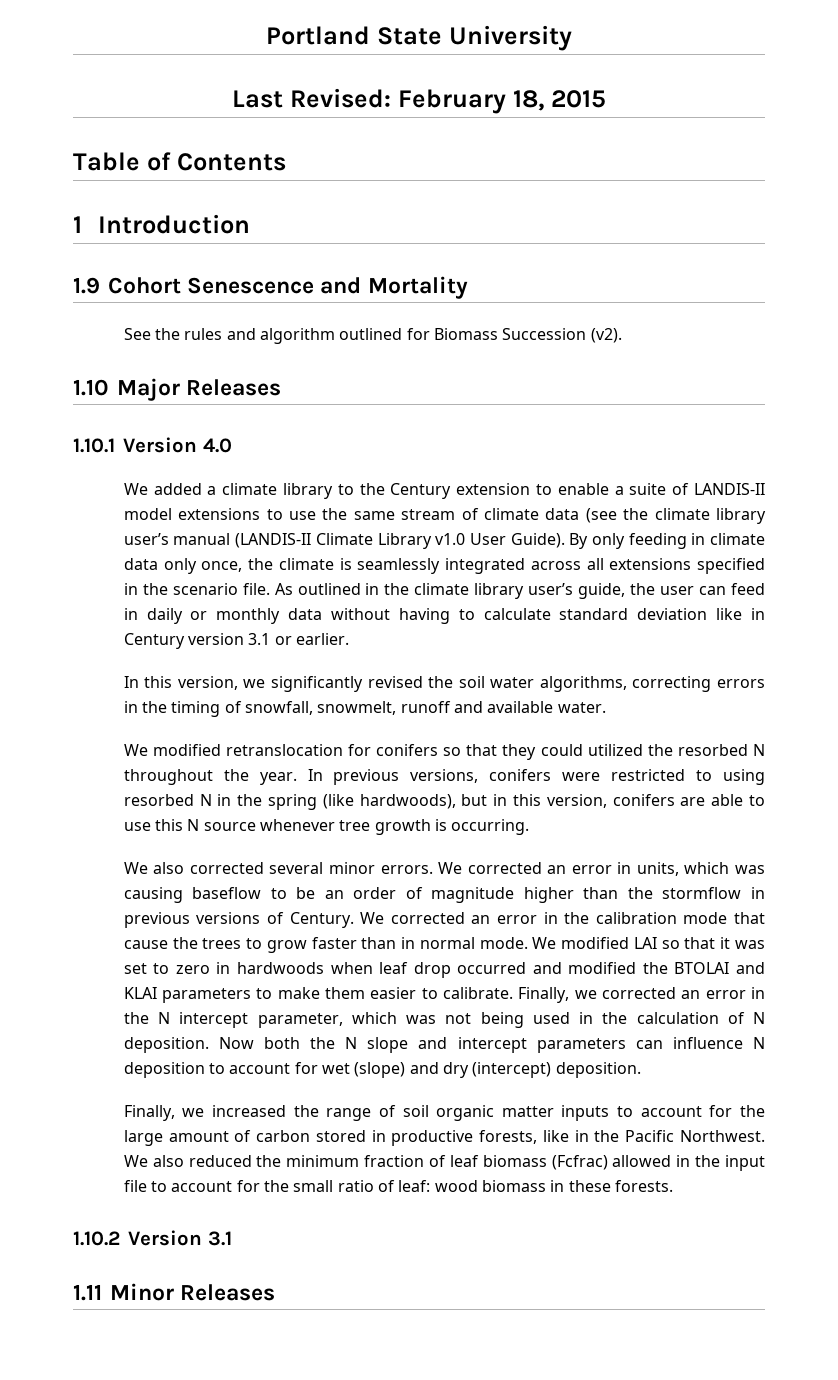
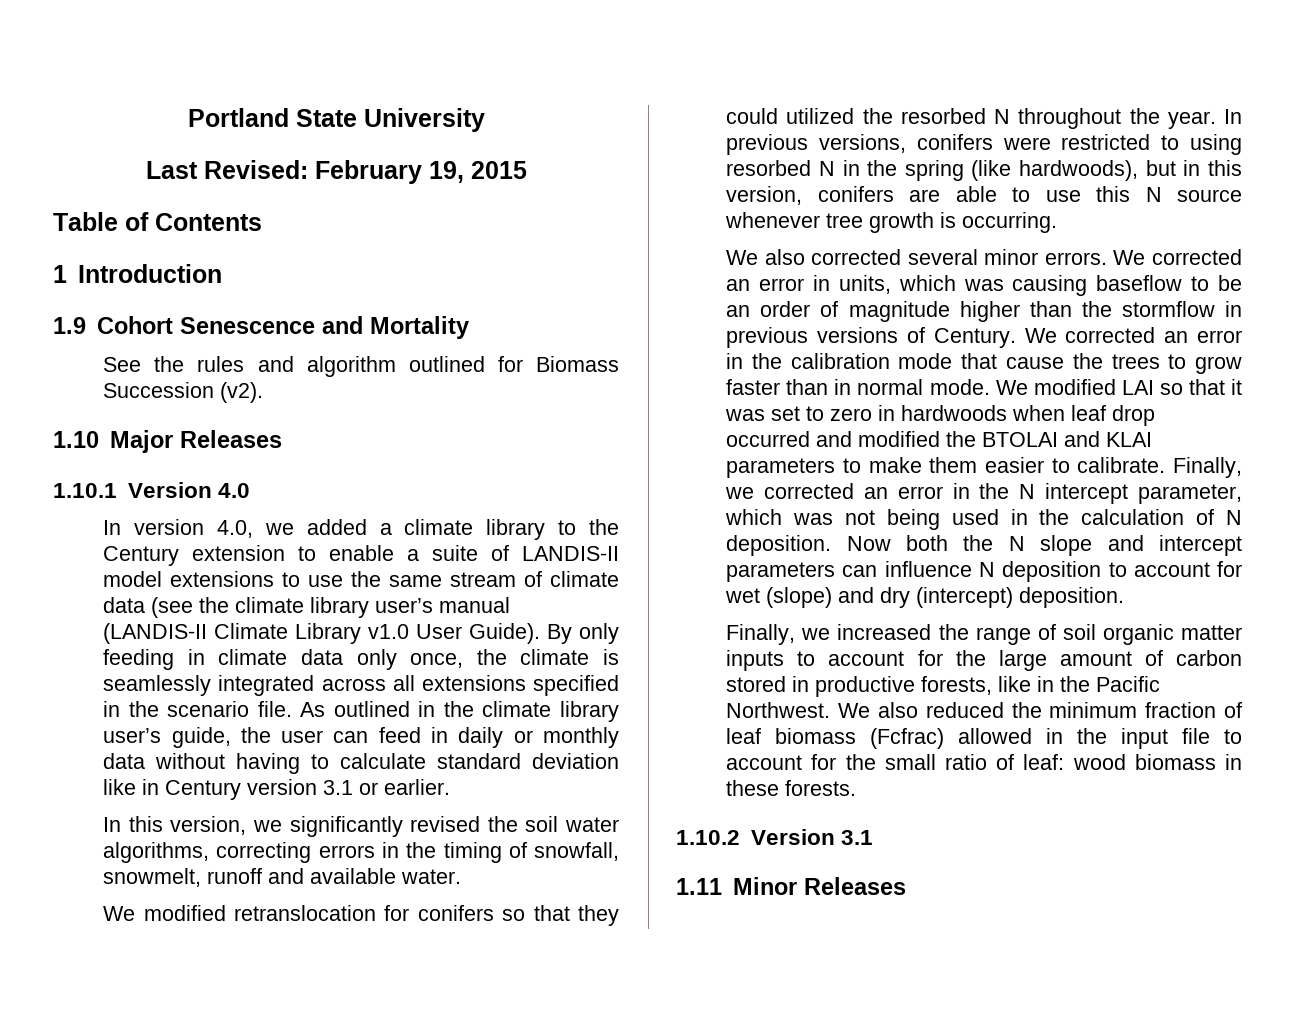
- Last Revised: February 18, 2015
+ Last Revised: February 19, 2015
- We added a climate library to the Century extension to enable a suite of LANDIS-II model extensions to use the same stream of climate data (see the climate library user’s manual (LANDIS-II Climate Library v1.0 User Guide).
+ In version 4.0, we added a climate library to the Century extension to enable a suite of LANDIS-II model extensions to use the same stream of climate data (see the climate library user’s manual (LANDIS-II Climate Library v1.0 User Guide).

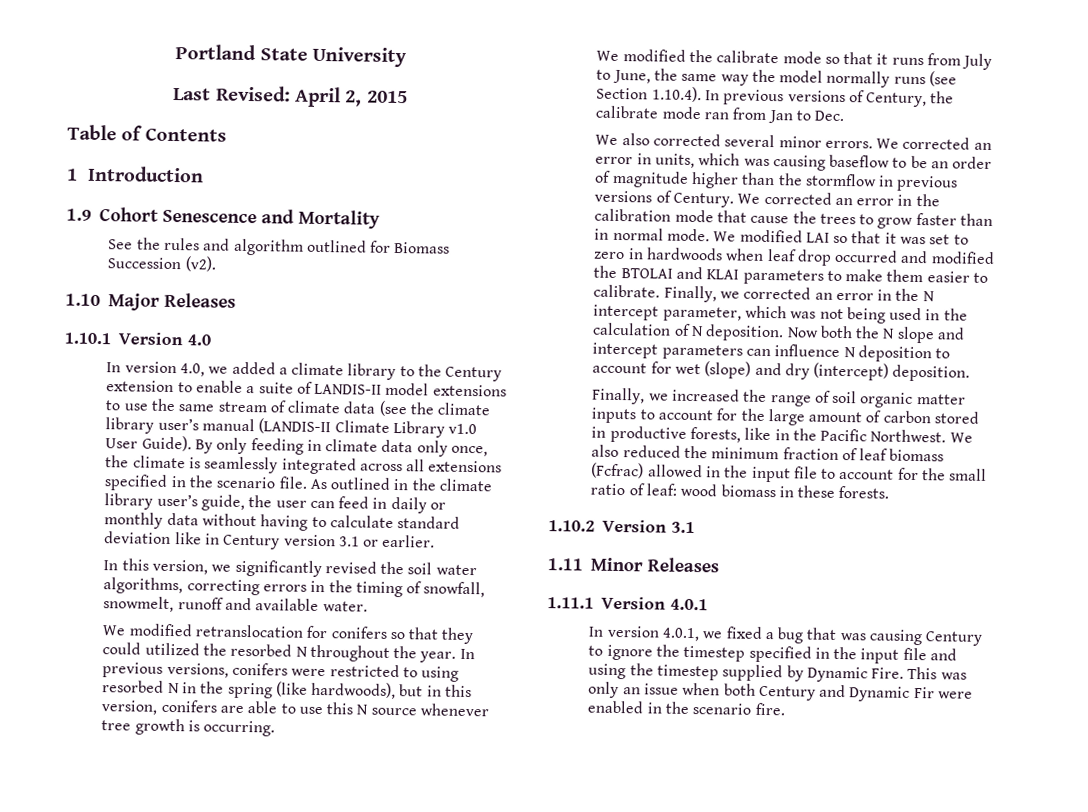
- Last Revised: February 19, 2015
+ Last Revised: April 2, 2015
+ We modified the calibrate mode so that it runs from July to June, the same way the model normally runs (see Section 1.10.4). In previous versions of Century, the calibrate mode ran from Jan to Dec.
+ 1.11.1 Version 4.0.1
+ In version 4.0.1, we fixed a bug that was causing Century to ignore the timestep specified in the input file and using the timestep supplied by Dynamic Fire. This was only an issue when both Century and Dynamic Fir were enabled in the scenario fire.

